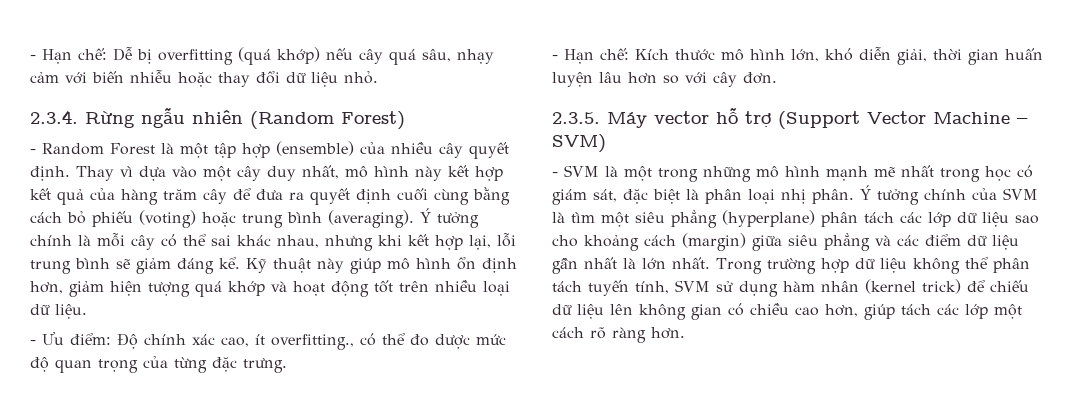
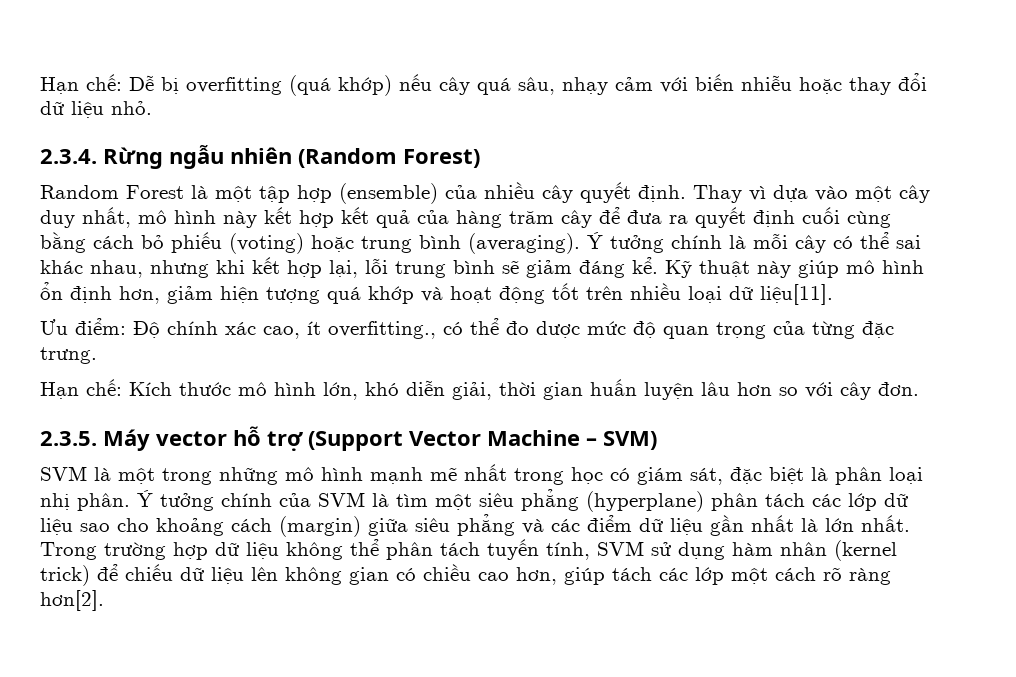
- - Hạn chế: Dễ bị overfitting (quá khớp) nếu cây quá sâu, nhạy cảm với biến nhiễu hoặc thay đổi dữ liệu nhỏ.
+ Hạn chế: Dễ bị overfitting (quá khớp) nếu cây quá sâu, nhạy cảm với biến nhiễu hoặc thay đổi dữ liệu nhỏ.
- - Random Forest là một tập hợp (ensemble) của nhiều cây quyết định.
+ Random Forest là một tập hợp (ensemble) của nhiều cây quyết định.
- Kỹ thuật này giúp mô hình ổn định hơn, giảm hiện tượng quá khớp và hoạt động tốt trên nhiều loại dữ liệu.
- - Ưu điểm: Độ chính xác cao, ít overfitting., có thể đo dược mức độ quan trọng của từng đặc trưng.
+ Kỹ thuật này giúp mô hình ổn định hơn, giảm hiện tượng quá khớp và hoạt động tốt trên nhiều loại dữ liệu[11].
+ Ưu điểm: Độ chính xác cao, ít overfitting., có thể đo dược mức độ quan trọng của từng đặc trưng.
- - Hạn chế: Kích thước mô hình lớn, khó diễn giải, thời gian huấn luyện lâu hơn so với cây đơn.
+ Hạn chế: Kích thước mô hình lớn, khó diễn giải, thời gian huấn luyện lâu hơn so với cây đơn.
- - SVM là một trong những mô hình mạnh mẽ nhất trong học có giám sát, đặc biệt là phân loại nhị phân.
+ SVM là một trong những mô hình mạnh mẽ nhất trong học có giám sát, đặc biệt là phân loại nhị phân.
- Trong trường hợp dữ liệu không thể phân tách tuyến tính, SVM sử dụng hàm nhân (kernel trick) để chiếu dữ liệu lên không gian có chiều cao hơn, giúp tách các lớp một cách rõ ràng hơn.
+ Trong trường hợp dữ liệu không thể phân tách tuyến tính, SVM sử dụng hàm nhân (kernel trick) để chiếu dữ liệu lên không gian có chiều cao hơn, giúp tách các lớp một cách rõ ràng hơn[2].

